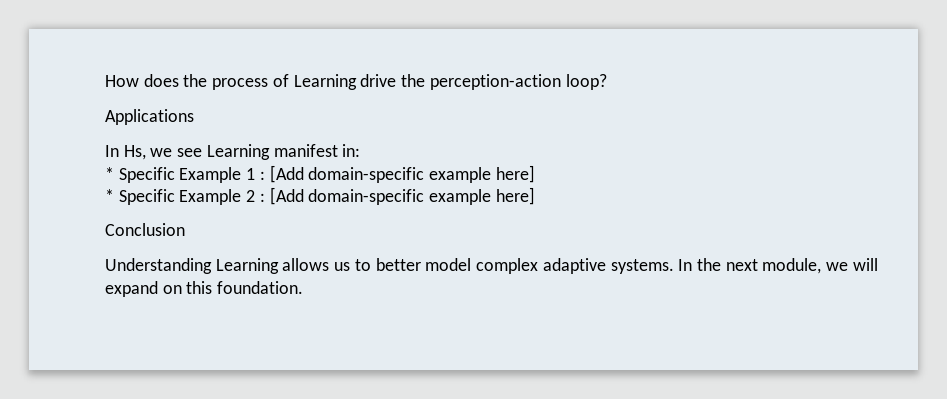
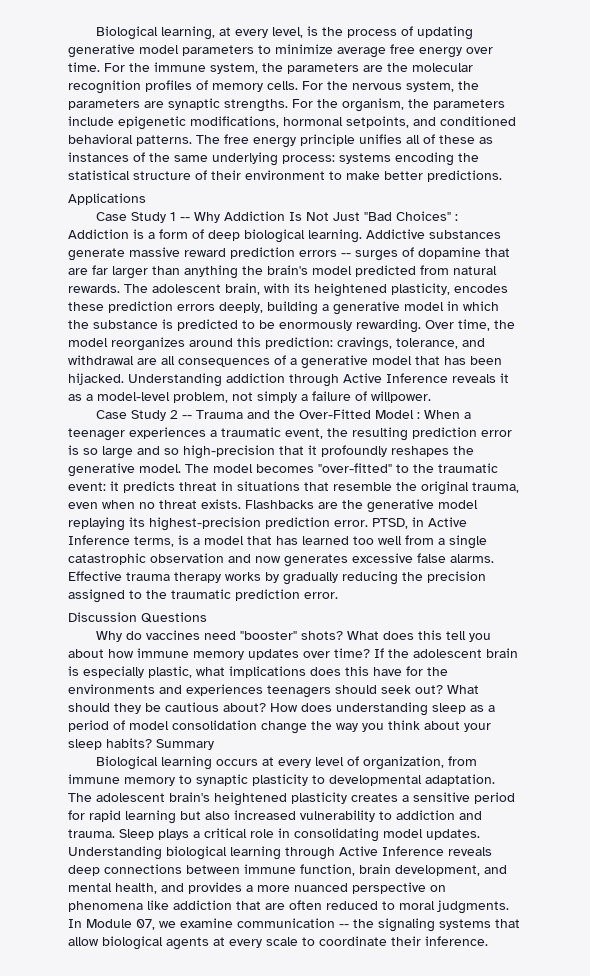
- How does the process of Learning drive the perception-action loop?
+ Biological learning, at every level, is the process of updating generative model parameters to minimize average free energy over time. For the immune system, the parameters are the molecular recognition profiles of memory cells. For the nervous system, the parameters are synaptic strengths. For the organism, the parameters include epigenetic modifications, hormonal setpoints, and conditioned behavioral patterns. The free energy principle unifies all of these as instances of the same underlying process: systems encoding the statistical structure of their environment to make better predictions.
  Applications
- In Hs, we see Learning manifest in:
- * Specific Example 1 : [Add domain-specific example here]
- * Specific Example 2 : [Add domain-specific example here]
- Conclusion
- Understanding Learning allows us to better model complex adaptive systems. In the next module, we will expand on this foundation.
+ Case Study 1 -- Why Addiction Is Not Just "Bad Choices" : Addiction is a form of deep biological learning. Addictive substances generate massive reward prediction errors -- surges of dopamine that are far larger than anything the brain's model predicted from natural rewards. The adolescent brain, with its heightened plasticity, encodes these prediction errors deeply, building a generative model in which the substance is predicted to be enormously rewarding. Over time, the model reorganizes around this prediction: cravings, tolerance, and withdrawal are all consequences of a generative model that has been hijacked. Understanding addiction through Active Inference reveals it as a model-level problem, not simply a failure of willpower.
+ Case Study 2 -- Trauma and the Over-Fitted Model : When a teenager experiences a traumatic event, the resulting prediction error is so large and so high-precision that it profoundly reshapes the generative model. The model becomes "over-fitted" to the traumatic event: it predicts threat in situations that resemble the original trauma, even when no threat exists. Flashbacks are the generative model replaying its highest-precision prediction error. PTSD, in Active Inference terms, is a model that has learned too well from a single catastrophic observation and now generates excessive false alarms. Effective trauma therapy works by gradually reducing the precision assigned to the traumatic prediction error.
+ Discussion Questions
+ Why do vaccines need "booster" shots? What does this tell you about how immune memory updates over time? If the adolescent brain is especially plastic, what implications does this have for the environments and experiences teenagers should seek out? What should they be cautious about? How does understanding sleep as a period of model consolidation change the way you think about your sleep habits? Summary
+ Biological learning occurs at every level of organization, from immune memory to synaptic plasticity to developmental adaptation. The adolescent brain's heightened plasticity creates a sensitive period for rapid learning but also increased vulnerability to addiction and trauma. Sleep plays a critical role in consolidating model updates. Understanding biological learning through Active Inference reveals deep connections between immune function, brain development, and mental health, and provides a more nuanced perspective on phenomena like addiction that are often reduced to moral judgments. In Module 07, we examine communication -- the signaling systems that allow biological agents at every scale to coordinate their inference.

